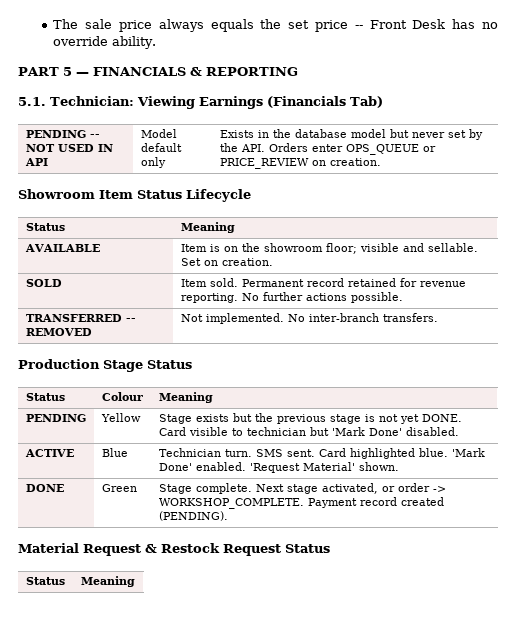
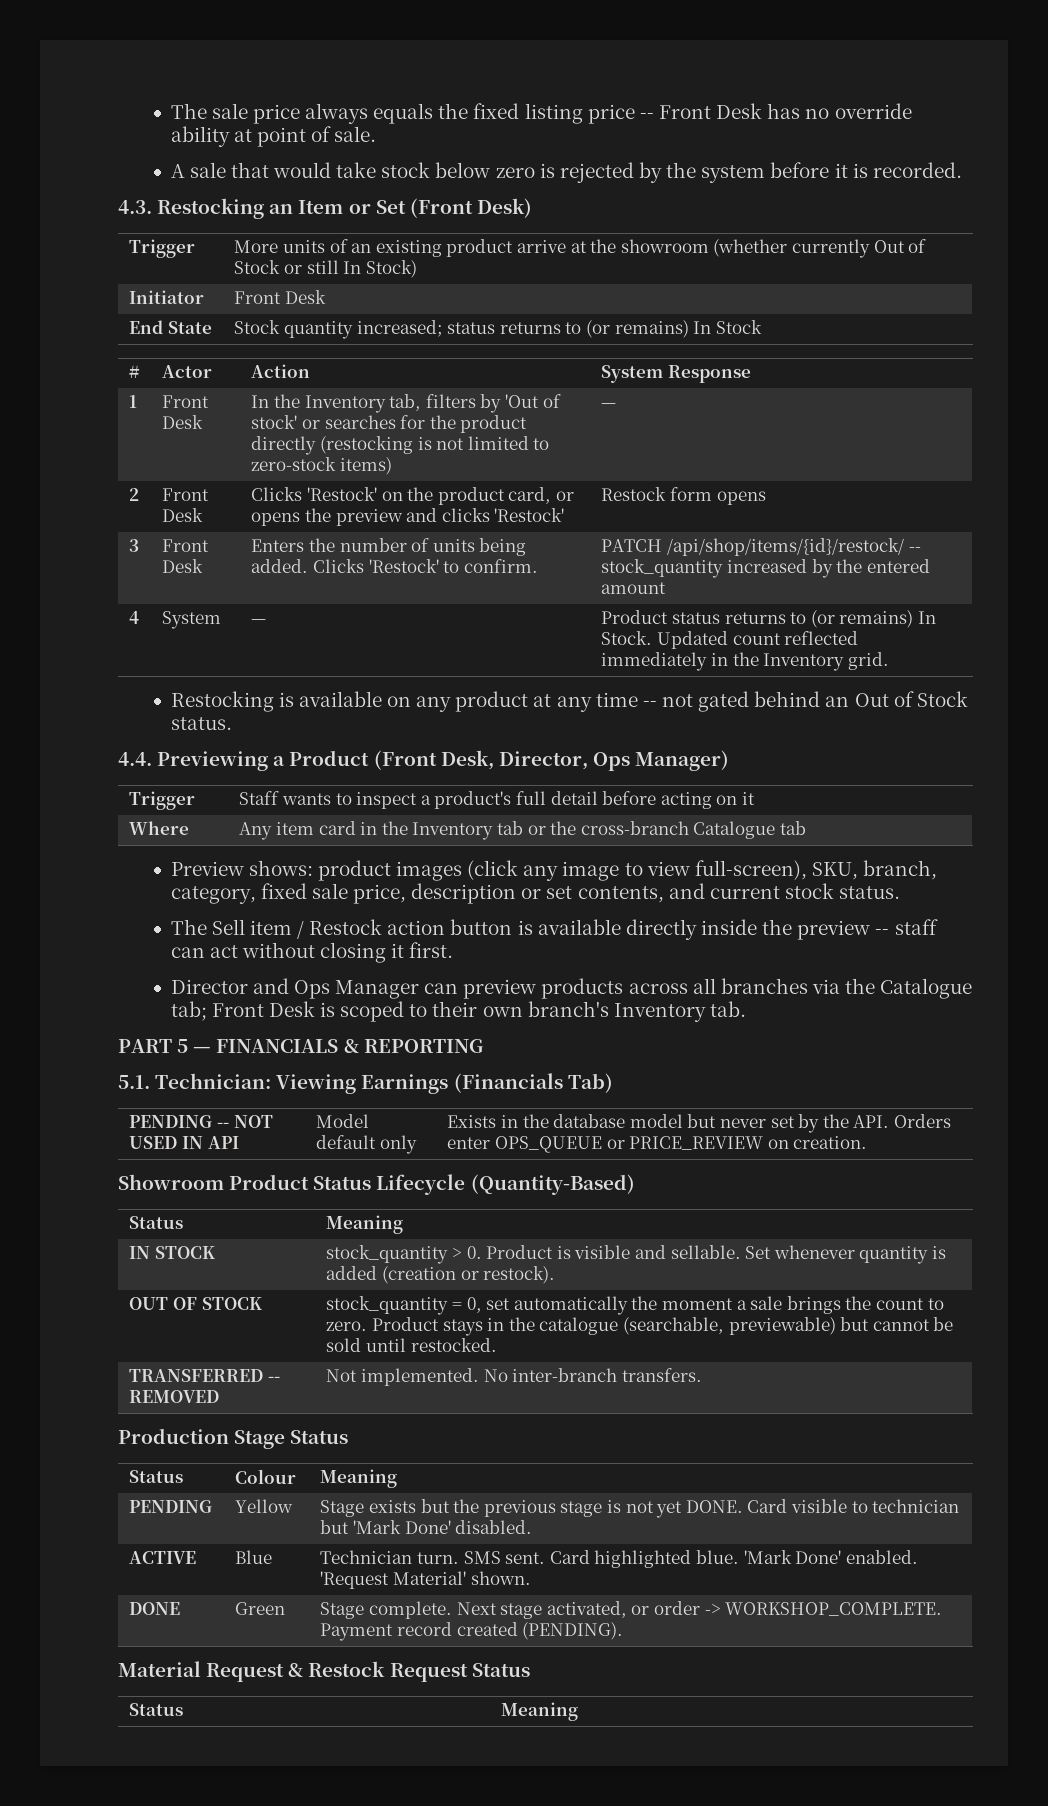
- The sale price always equals the set price -- Front Desk has no override ability.
+ The sale price always equals the fixed listing price -- Front Desk has no override ability at point of sale.
+ A sale that would take stock below zero is rejected by the system before it is recorded.
+ 4.3. Restocking an Item or Set (Front Desk)
+ Trigger | More units of an existing product arrive at the showroom (whether currently Out of Stock or still In Stock)
+ Initiator | Front Desk
+ End State | Stock quantity increased; status returns to (or remains) In Stock
+ # | Actor | Action | System Response
+ 1 | Front Desk | In the Inventory tab, filters by 'Out of stock' or searches for the product directly (restocking is not limited to zero-stock items) | —
+ 2 | Front Desk | Clicks 'Restock' on the product card, or opens the preview and clicks 'Restock' | Restock form opens
+ 3 | Front Desk | Enters the number of units being added. Clicks 'Restock' to confirm. | PATCH /api/shop/items/{id}/restock/ -- stock_quantity increased by the entered amount
+ 4 | System | — | Product status returns to (or remains) In Stock. Updated count reflected immediately in the Inventory grid.
+ Restocking is available on any product at any time -- not gated behind an Out of Stock status.
+ 4.4. Previewing a Product (Front Desk, Director, Ops Manager)
+ Trigger | Staff wants to inspect a product's full detail before acting on it
+ Where | Any item card in the Inventory tab or the cross-branch Catalogue tab
+ Preview shows: product images (click any image to view full-screen), SKU, branch, category, fixed sale price, description or set contents, and current stock status.
+ The Sell item / Restock action button is available directly inside the preview -- staff can act without closing it first.
+ Director and Ops Manager can preview products across all branches via the Catalogue tab; Front Desk is scoped to their own branch's Inventory tab.
- Showroom Item Status Lifecycle
+ Showroom Product Status Lifecycle (Quantity-Based)
- AVAILABLE | Item is on the showroom floor; visible and sellable. Set on creation.
- SOLD | Item sold. Permanent record retained for revenue reporting. No further actions possible.
+ IN STOCK | stock_quantity > 0. Product is visible and sellable. Set whenever quantity is added (creation or restock).
+ OUT OF STOCK | stock_quantity = 0, set automatically the moment a sale brings the count to zero. Product stays in the catalogue (searchable, previewable) but cannot be sold until restocked.

